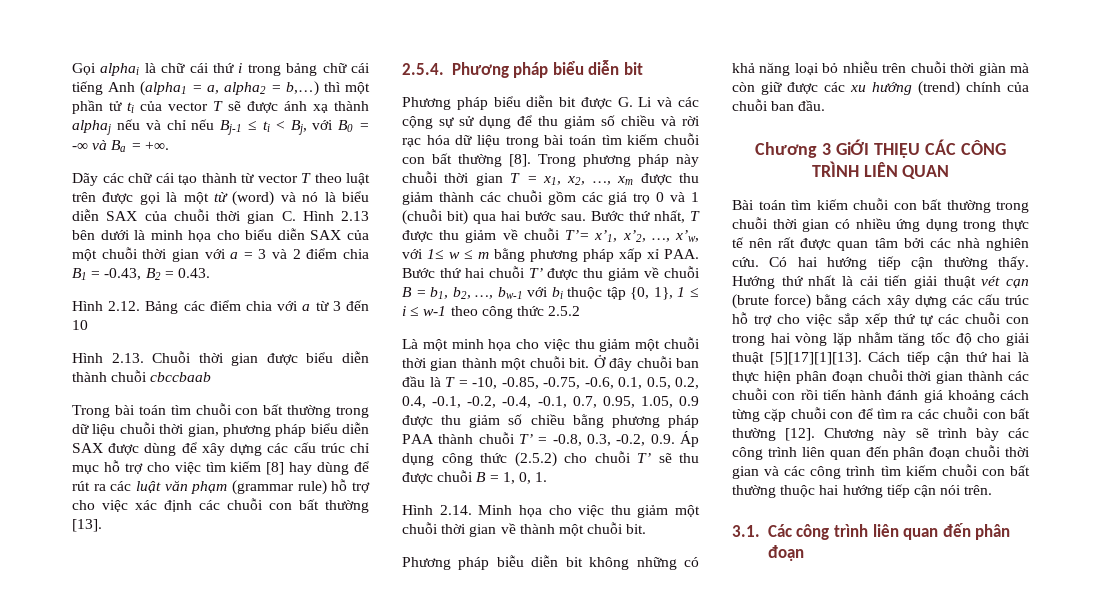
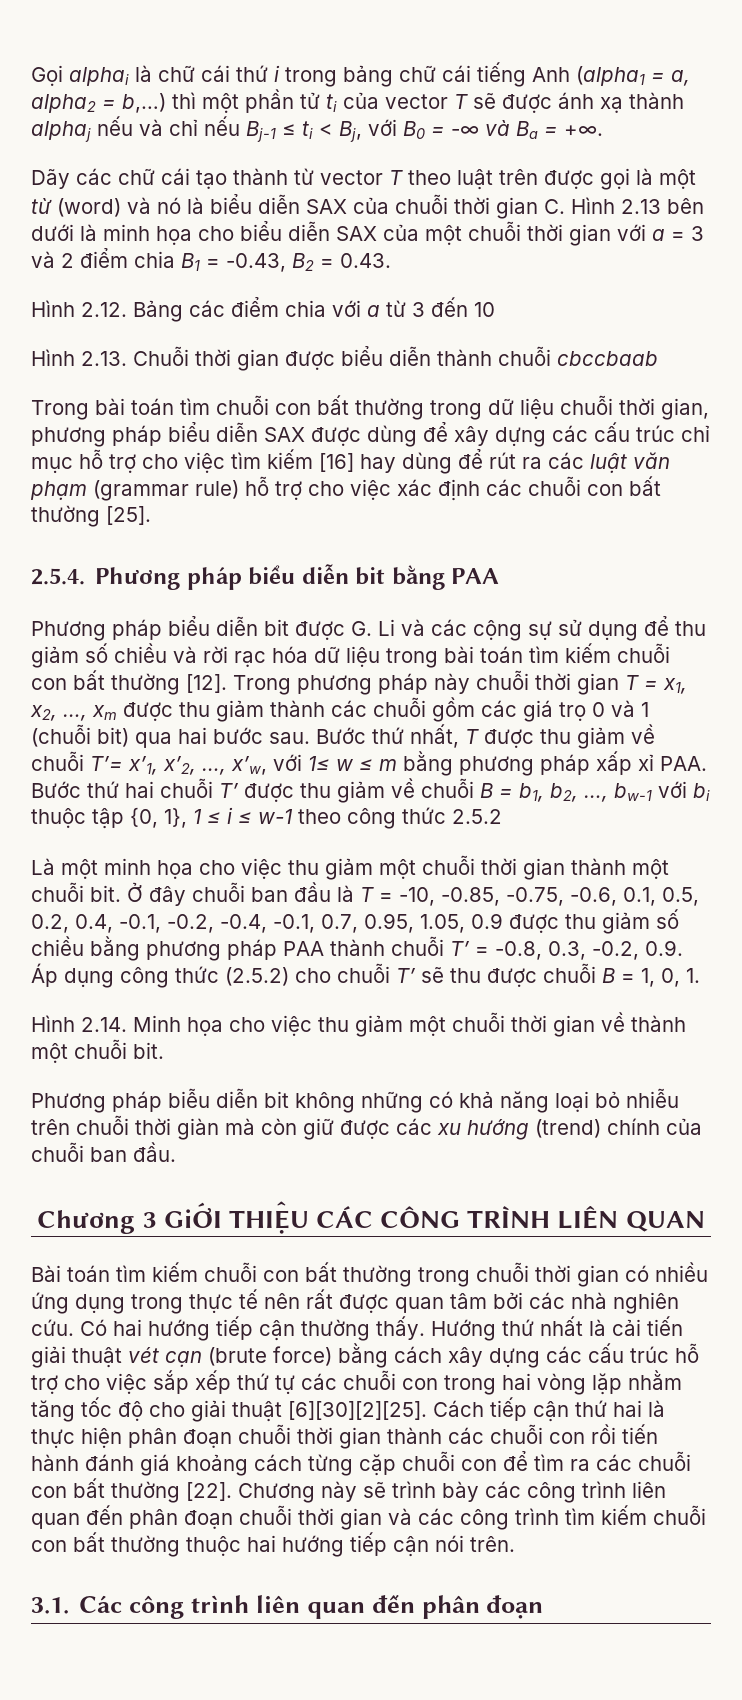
- Trong bài toán tìm chuỗi con bất thường trong dữ liệu chuỗi thời gian, phương pháp biểu diễn SAX được dùng để xây dựng các cấu trúc chỉ mục hỗ trợ cho việc tìm kiếm [8] hay dùng để rút ra các luật văn phạm (grammar rule) hỗ trợ cho việc xác định các chuỗi con bất thường [13].
+ Trong bài toán tìm chuỗi con bất thường trong dữ liệu chuỗi thời gian, phương pháp biểu diễn SAX được dùng để xây dựng các cấu trúc chỉ mục hỗ trợ cho việc tìm kiếm [16] hay dùng để rút ra các luật văn phạm (grammar rule) hỗ trợ cho việc xác định các chuỗi con bất thường [25].
- 2.5.4. Phương pháp biểu diễn bit
+ 2.5.4. Phương pháp biểu diễn bit bằng PAA
- Phương pháp biểu diễn bit được G. Li và các cộng sự sử dụng để thu giảm số chiều và rời rạc hóa dữ liệu trong bài toán tìm kiếm chuỗi con bất thường [8].
+ Phương pháp biểu diễn bit được G. Li và các cộng sự sử dụng để thu giảm số chiều và rời rạc hóa dữ liệu trong bài toán tìm kiếm chuỗi con bất thường [12].
- Hướng thứ nhất là cải tiến giải thuật vét cạn (brute force) bằng cách xây dựng các cấu trúc hỗ trợ cho việc sắp xếp thứ tự các chuỗi con trong hai vòng lặp nhằm tăng tốc độ cho giải thuật [5][17][1][13].
+ Hướng thứ nhất là cải tiến giải thuật vét cạn (brute force) bằng cách xây dựng các cấu trúc hỗ trợ cho việc sắp xếp thứ tự các chuỗi con trong hai vòng lặp nhằm tăng tốc độ cho giải thuật [6][30][2][25].
- Cách tiếp cận thứ hai là thực hiện phân đoạn chuỗi thời gian thành các chuỗi con rồi tiến hành đánh giá khoảng cách từng cặp chuỗi con để tìm ra các chuỗi con bất thường [12].
+ Cách tiếp cận thứ hai là thực hiện phân đoạn chuỗi thời gian thành các chuỗi con rồi tiến hành đánh giá khoảng cách từng cặp chuỗi con để tìm ra các chuỗi con bất thường [22].

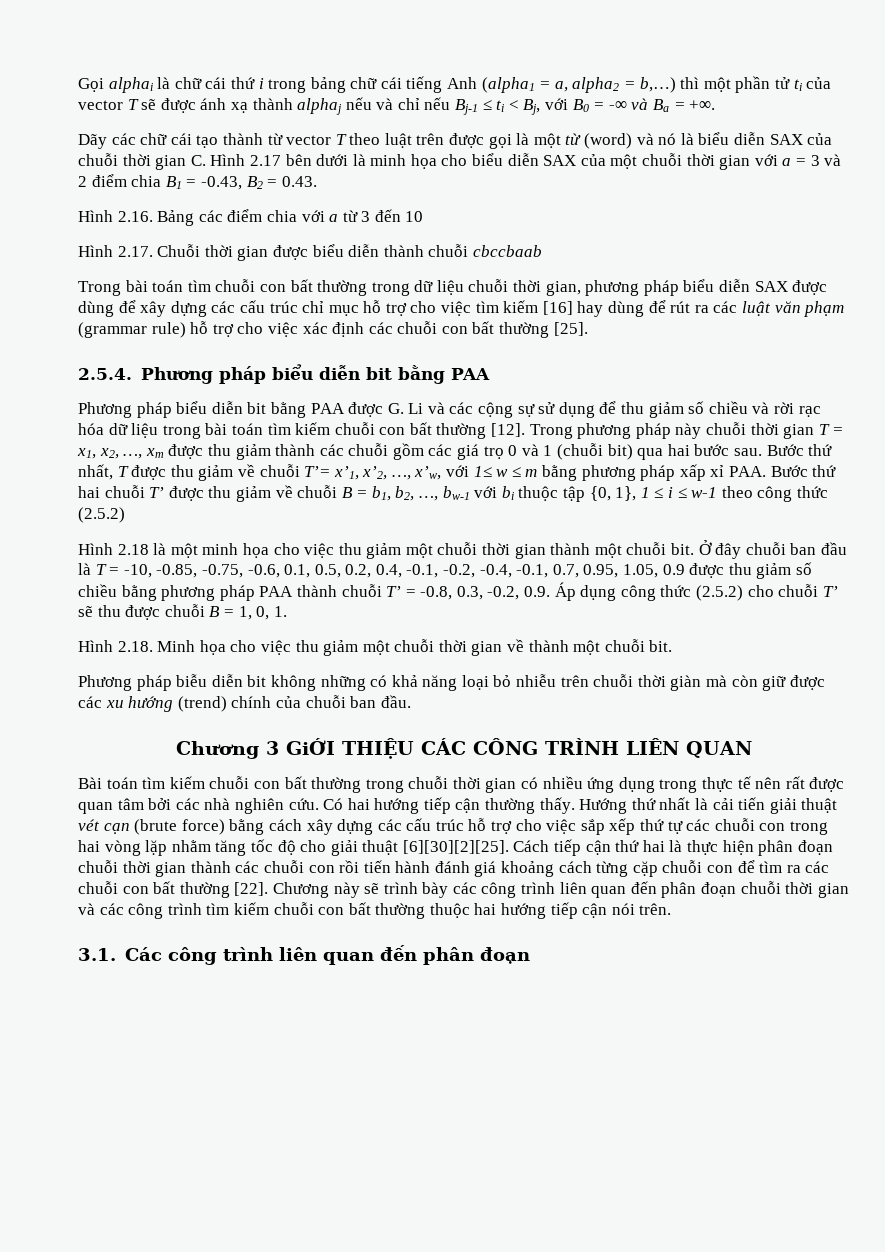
- Dãy các chữ cái tạo thành từ vector T theo luật trên được gọi là một từ (word) và nó là biểu diễn SAX của chuỗi thời gian C. Hình 2.13 bên dưới là minh họa cho biểu diễn SAX của một chuỗi thời gian với a = 3 và 2 điểm chia B1 = -0.43, B2 = 0.43.
+ Dãy các chữ cái tạo thành từ vector T theo luật trên được gọi là một từ (word) và nó là biểu diễn SAX của chuỗi thời gian C. Hình 2.17 bên dưới là minh họa cho biểu diễn SAX của một chuỗi thời gian với a = 3 và 2 điểm chia B1 = -0.43, B2 = 0.43.
- Hình 2.12. Bảng các điểm chia với a từ 3 đến 10
+ Hình 2.16. Bảng các điểm chia với a từ 3 đến 10
- Hình 2.13. Chuỗi thời gian được biểu diễn thành chuỗi cbccbaab
+ Hình 2.17. Chuỗi thời gian được biểu diễn thành chuỗi cbccbaab
- Phương pháp biểu diễn bit được G. Li và các cộng sự sử dụng để thu giảm số chiều và rời rạc hóa dữ liệu trong bài toán tìm kiếm chuỗi con bất thường [12].
+ Phương pháp biểu diễn bit bằng PAA được G. Li và các cộng sự sử dụng để thu giảm số chiều và rời rạc hóa dữ liệu trong bài toán tìm kiếm chuỗi con bất thường [12].
- Bước thứ nhất, T được thu giảm về chuỗi T’= x’1, x’2, …, x’w, với 1≤ w ≤ m bằng phương pháp xấp xỉ PAA. Bước thứ hai chuỗi T’ được thu giảm về chuỗi B = b1, b2, …, bw-1 với bi thuộc tập {0, 1}, 1 ≤ i ≤ w-1 theo công thức 2.5.2
- Là một minh họa cho việc thu giảm một chuỗi thời gian thành một chuỗi bit.
+ Bước thứ nhất, T được thu giảm về chuỗi T’= x’1, x’2, …, x’w, với 1≤ w ≤ m bằng phương pháp xấp xỉ PAA. Bước thứ hai chuỗi T’ được thu giảm về chuỗi B = b1, b2, …, bw-1 với bi thuộc tập {0, 1}, 1 ≤ i ≤ w-1 theo công thức (2.5.2)
+ Hình 2.18 là một minh họa cho việc thu giảm một chuỗi thời gian thành một chuỗi bit.
- Hình 2.14. Minh họa cho việc thu giảm một chuỗi thời gian về thành một chuỗi bit.
+ Hình 2.18. Minh họa cho việc thu giảm một chuỗi thời gian về thành một chuỗi bit.

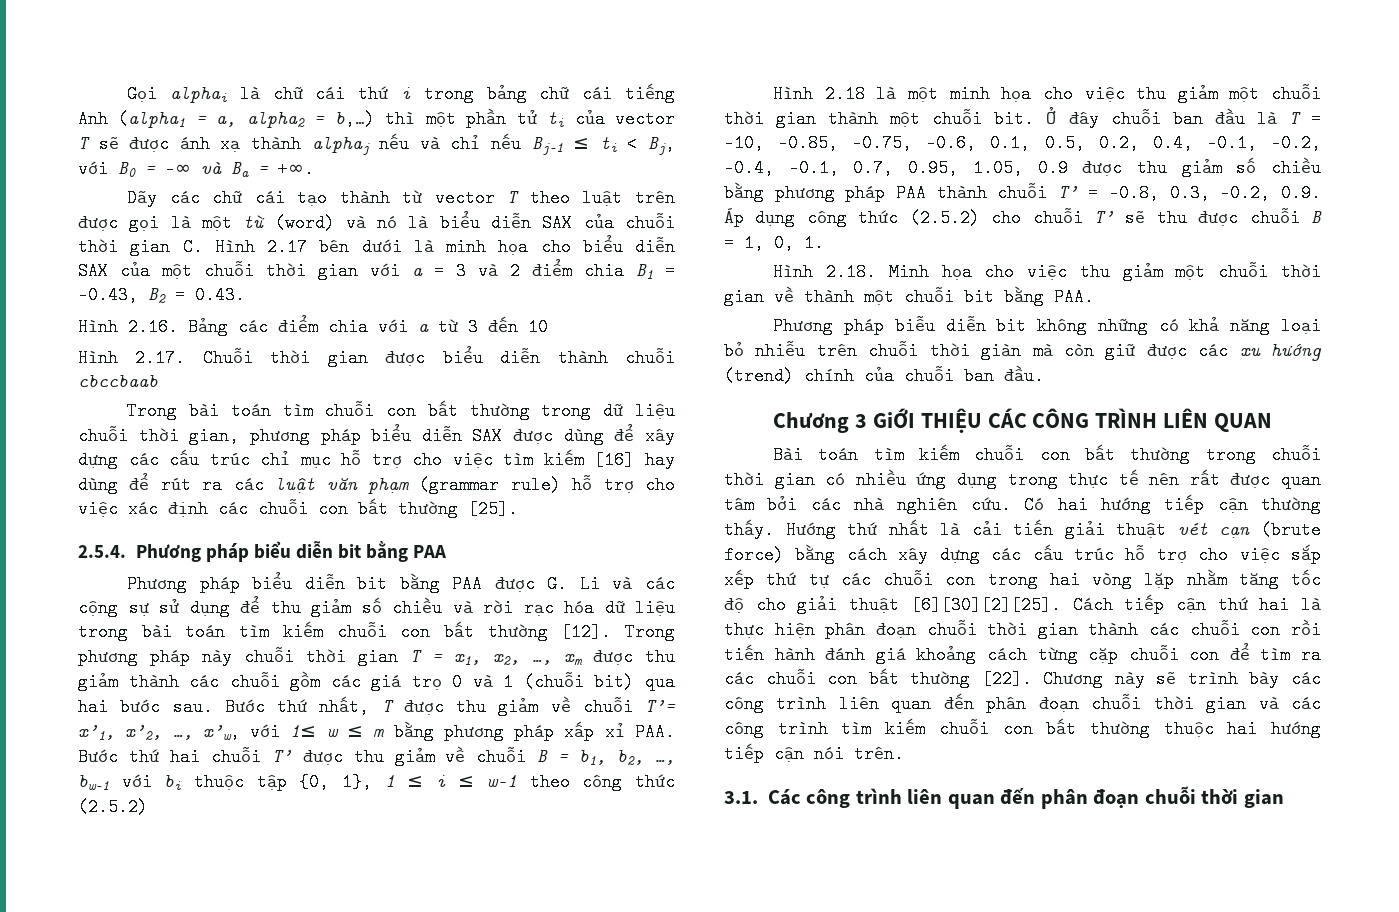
- Hình 2.18. Minh họa cho việc thu giảm một chuỗi thời gian về thành một chuỗi bit.
+ Hình 2.18. Minh họa cho việc thu giảm một chuỗi thời gian về thành một chuỗi bit bằng PAA.
- 3.1. Các công trình liên quan đến phân đoạn
+ 3.1. Các công trình liên quan đến phân đoạn chuỗi thời gian

